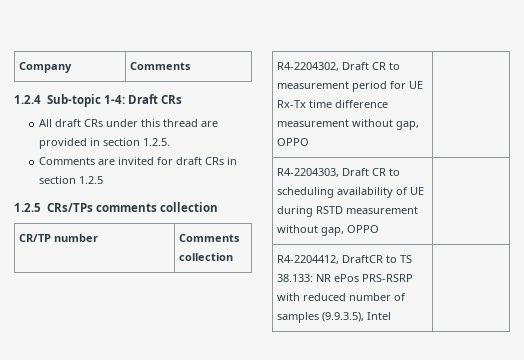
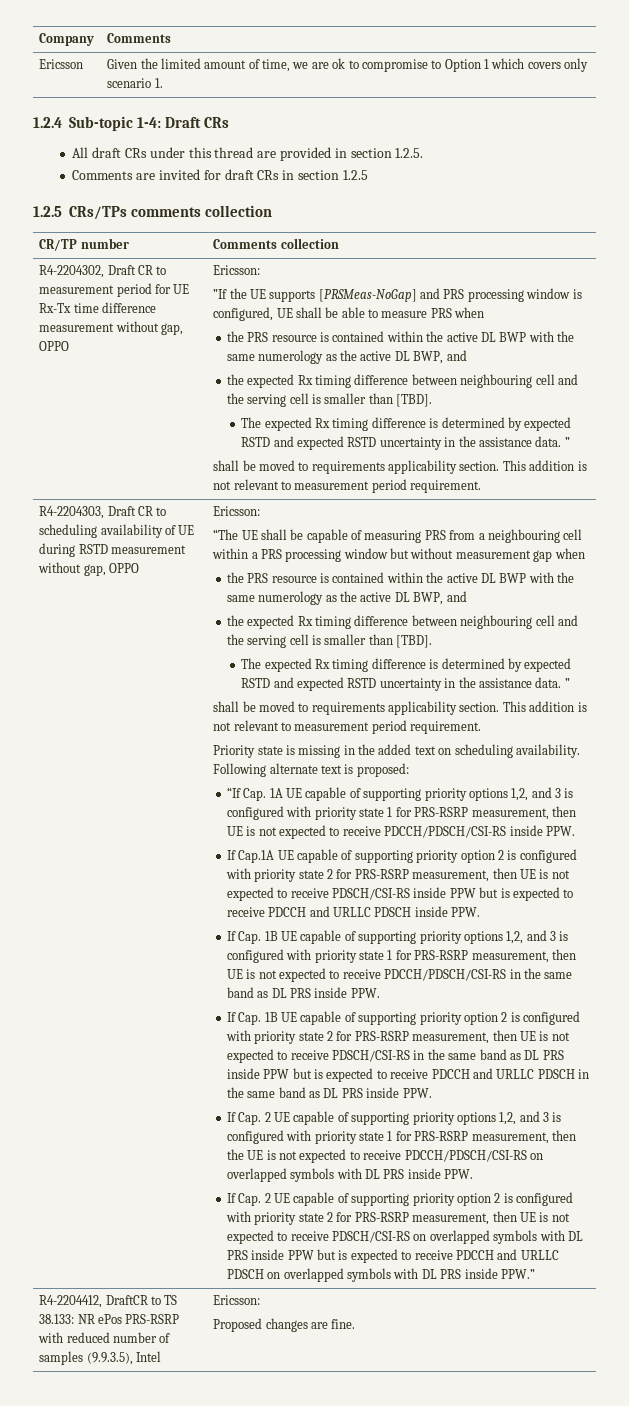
+ Ericsson | Given the limited amount of time, we are ok to compromise to Option 1 which covers only scenario 1.
- R4-2204302, Draft CR to measurement period for UE Rx-Tx time difference measurement without gap, OPPO
+ R4-2204302, Draft CR to measurement period for UE Rx-Tx time difference measurement without gap, OPPO | Ericsson:
+ ”If the UE supports [PRSMeas-NoGap] and PRS processing window is configured, UE shall be able to measure PRS when
+ the PRS resource is contained within the active DL BWP with the same numerology as the active DL BWP, and
+ the expected Rx timing difference between neighbouring cell and the serving cell is smaller than [TBD].
+ The expected Rx timing difference is determined by expected RSTD and expected RSTD uncertainty in the assistance data. ”
+ shall be moved to requirements applicability section. This addition is not relevant to measurement period requirement.
- R4-2204303, Draft CR to scheduling availability of UE during RSTD measurement without gap, OPPO
+ R4-2204303, Draft CR to scheduling availability of UE during RSTD measurement without gap, OPPO | Ericsson:
+ “The UE shall be capable of measuring PRS from a neighbouring cell within a PRS processing window but without measurement gap when
+ the PRS resource is contained within the active DL BWP with the same numerology as the active DL BWP, and
+ the expected Rx timing difference between neighbouring cell and the serving cell is smaller than [TBD].
+ The expected Rx timing difference is determined by expected RSTD and expected RSTD uncertainty in the assistance data. ”
+ shall be moved to requirements applicability section. This addition is not relevant to measurement period requirement.
+ Priority state is missing in the added text on scheduling availability. Following alternate text is proposed:
+ “If Cap. 1A UE capable of supporting priority options 1,2, and 3 is configured with priority state 1 for PRS-RSRP measurement, then UE is not expected to receive PDCCH/PDSCH/CSI-RS inside PPW.
+ If Cap.1A UE capable of supporting priority option 2 is configured with priority state 2 for PRS-RSRP measurement, then UE is not expected to receive PDSCH/CSI-RS inside PPW but is expected to receive PDCCH and URLLC PDSCH inside PPW.
+ If Cap. 1B UE capable of supporting priority options 1,2, and 3 is configured with priority state 1 for PRS-RSRP measurement, then UE is not expected to receive PDCCH/PDSCH/CSI-RS in the same band as DL PRS inside PPW.
+ If Cap. 1B UE capable of supporting priority option 2 is configured with priority state 2 for PRS-RSRP measurement, then UE is not expected to receive PDSCH/CSI-RS in the same band as DL PRS inside PPW but is expected to receive PDCCH and URLLC PDSCH in the same band as DL PRS inside PPW.
+ If Cap. 2 UE capable of supporting priority options 1,2, and 3 is configured with priority state 1 for PRS-RSRP measurement, then the UE is not expected to receive PDCCH/PDSCH/CSI-RS on overlapped symbols with DL PRS inside PPW.
+ If Cap. 2 UE capable of supporting priority option 2 is configured with priority state 2 for PRS-RSRP measurement, then UE is not expected to receive PDSCH/CSI-RS on overlapped symbols with DL PRS inside PPW but is expected to receive PDCCH and URLLC PDSCH on overlapped symbols with DL PRS inside PPW.”
- R4-2204412, DraftCR to TS 38.133: NR ePos PRS-RSRP with reduced number of samples (9.9.3.5), Intel |
+ R4-2204412, DraftCR to TS 38.133: NR ePos PRS-RSRP with reduced number of samples (9.9.3.5), Intel | Ericsson:
+ Proposed changes are fine.

